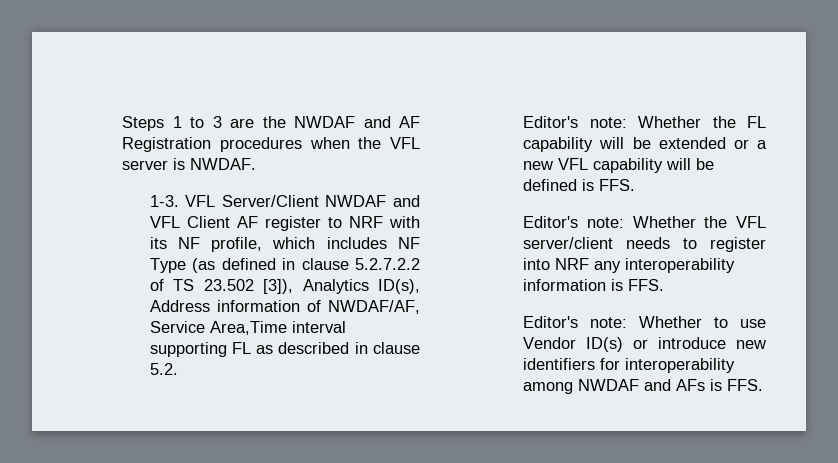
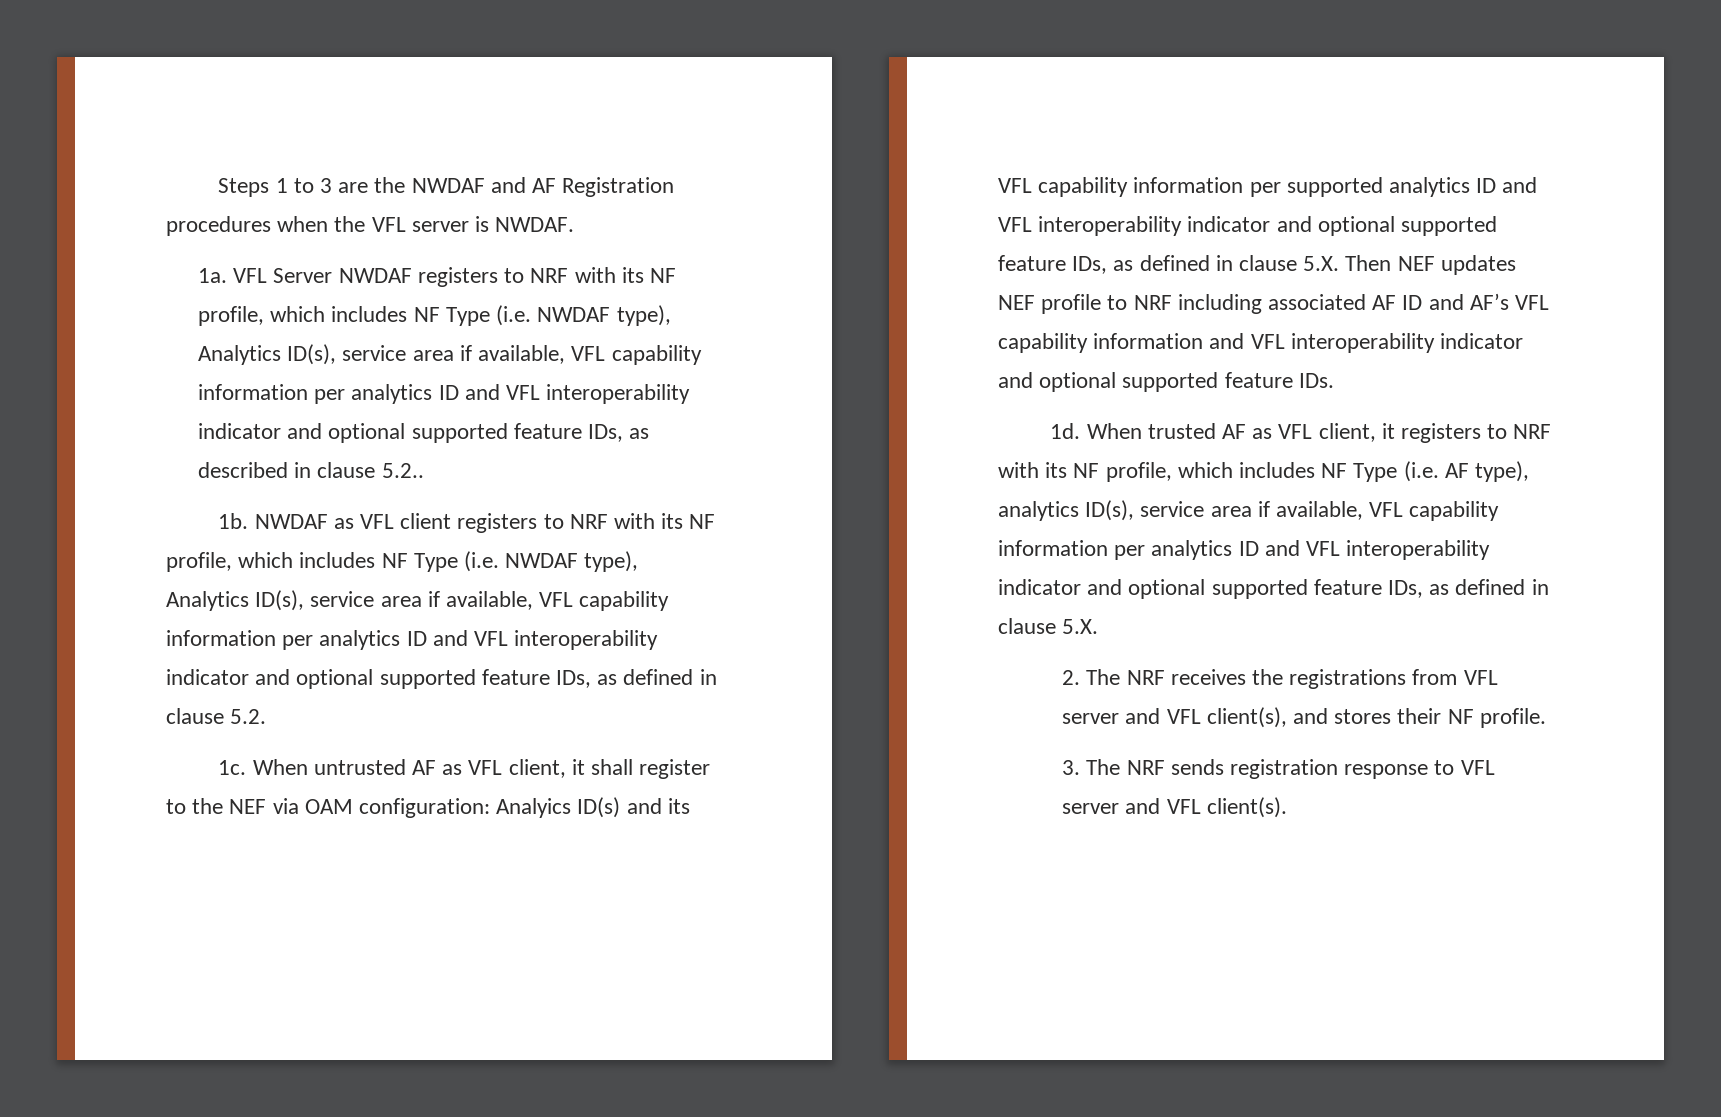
- 1-3. VFL Server/Client NWDAF and VFL Client AF register to NRF with its NF profile, which includes NF Type (as defined in clause 5.2.7.2.2 of TS 23.502 [3]), Analytics ID(s), Address information of NWDAF/AF, Service Area,Time interval supporting FL as described in clause 5.2.
- Editor's note: Whether the FL capability will be extended or a new VFL capability will be defined is FFS.
- Editor's note: Whether the VFL server/client needs to register into NRF any interoperability information is FFS.
- Editor's note: Whether to use Vendor ID(s) or introduce new identifiers for interoperability among NWDAF and AFs is FFS.
+ 1a. VFL Server NWDAF registers to NRF with its NF profile, which includes NF Type (i.e. NWDAF type), Analytics ID(s), service area if available, VFL capability information per analytics ID and VFL interoperability indicator and optional supported feature IDs, as described in clause 5.2..
+ 1b. NWDAF as VFL client registers to NRF with its NF profile, which includes NF Type (i.e. NWDAF type), Analytics ID(s), service area if available, VFL capability information per analytics ID and VFL interoperability indicator and optional supported feature IDs, as defined in clause 5.2.
+ 1c. When untrusted AF as VFL client, it shall register to the NEF via OAM configuration: Analyics ID(s) and its VFL capability information per supported analytics ID and VFL interoperability indicator and optional supported feature IDs, as defined in clause 5.X. Then NEF updates NEF profile to NRF including associated AF ID and AF’s VFL capability information and VFL interoperability indicator and optional supported feature IDs.
+ 1d. When trusted AF as VFL client, it registers to NRF with its NF profile, which includes NF Type (i.e. AF type), analytics ID(s), service area if available, VFL capability information per analytics ID and VFL interoperability indicator and optional supported feature IDs, as defined in clause 5.X.
+ 2. The NRF receives the registrations from VFL server and VFL client(s), and stores their NF profile.
+ 3. The NRF sends registration response to VFL server and VFL client(s).

